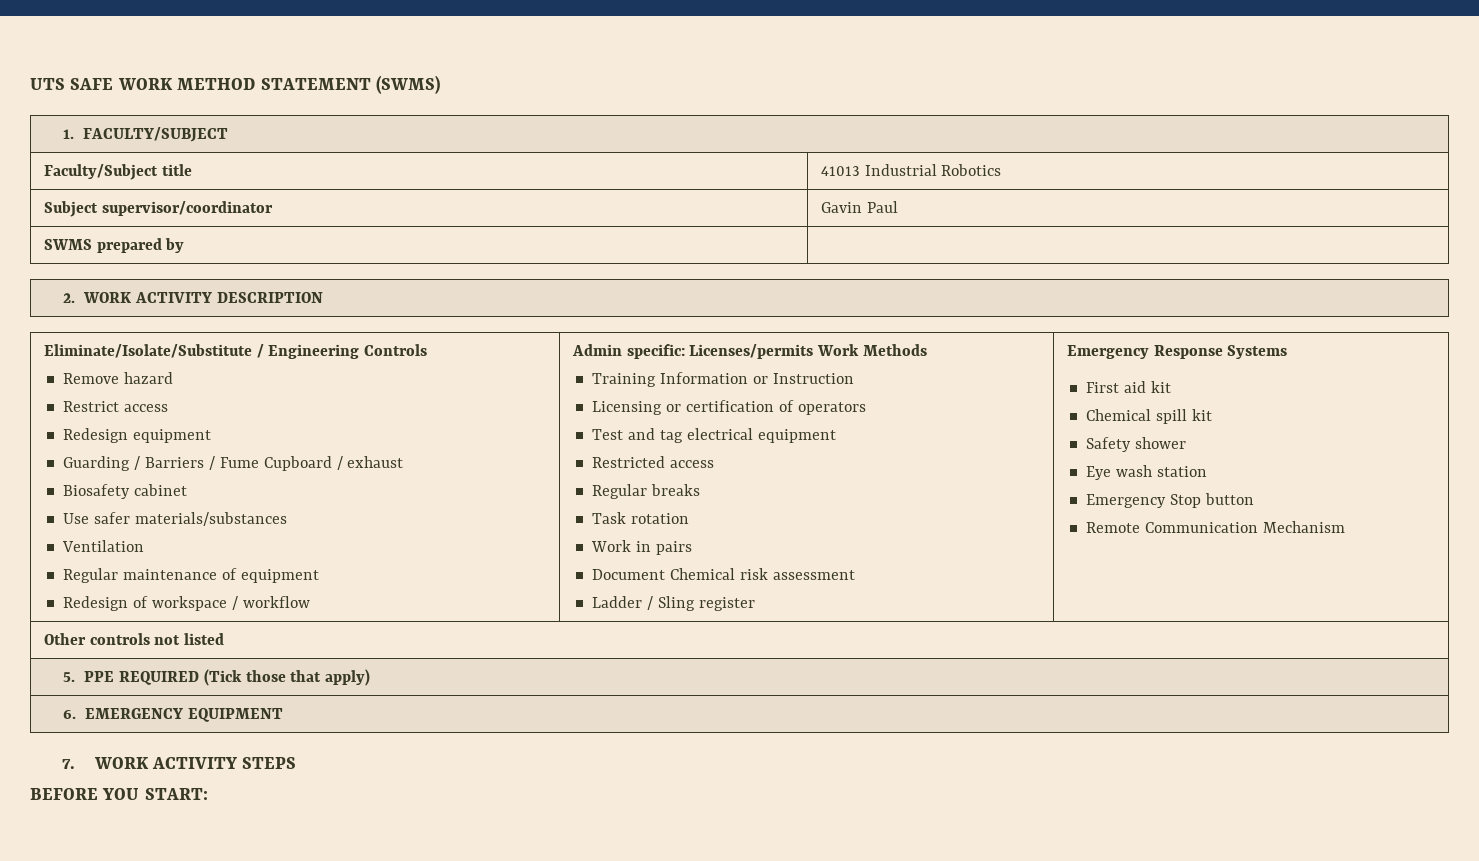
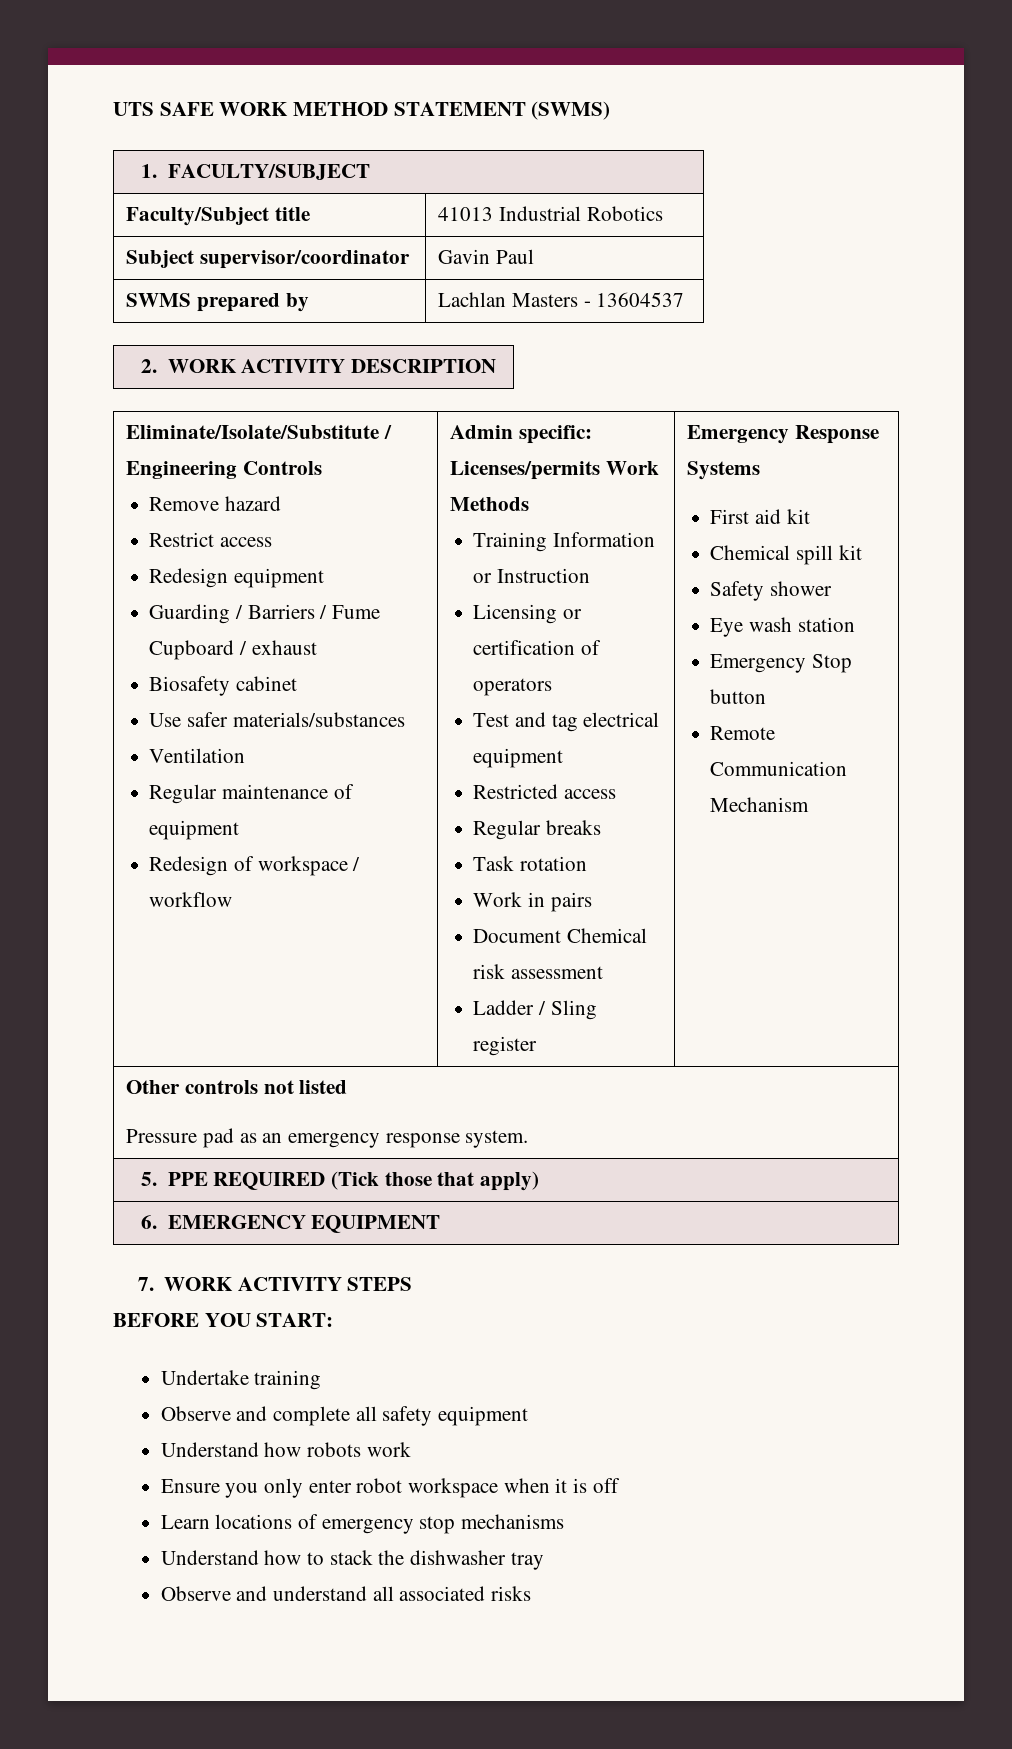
- SWMS prepared by |
+ SWMS prepared by | Lachlan Masters - 13604537
  Other controls not listed
+ Pressure pad as an emergency response system.
+ Undertake training
+ Observe and complete all safety equipment
+ Understand how robots work
+ Ensure you only enter robot workspace when it is off
+ Learn locations of emergency stop mechanisms
+ Understand how to stack the dishwasher tray
+ Observe and understand all associated risks

